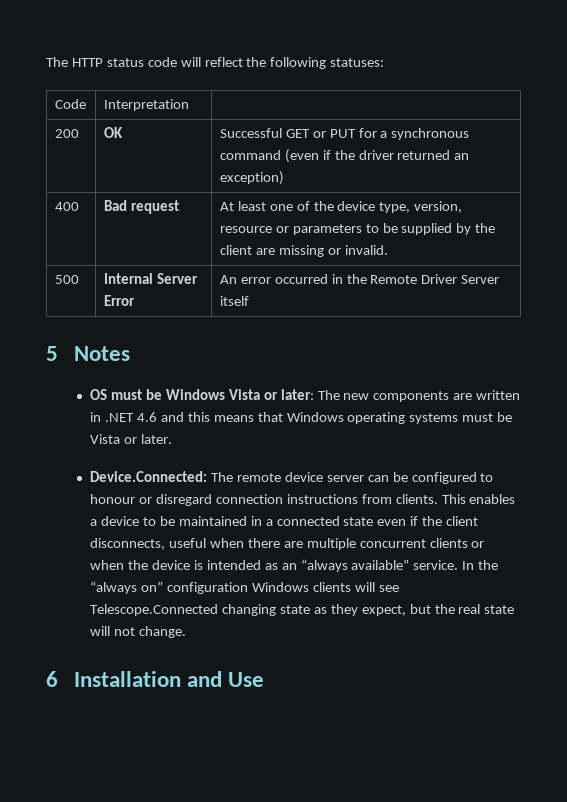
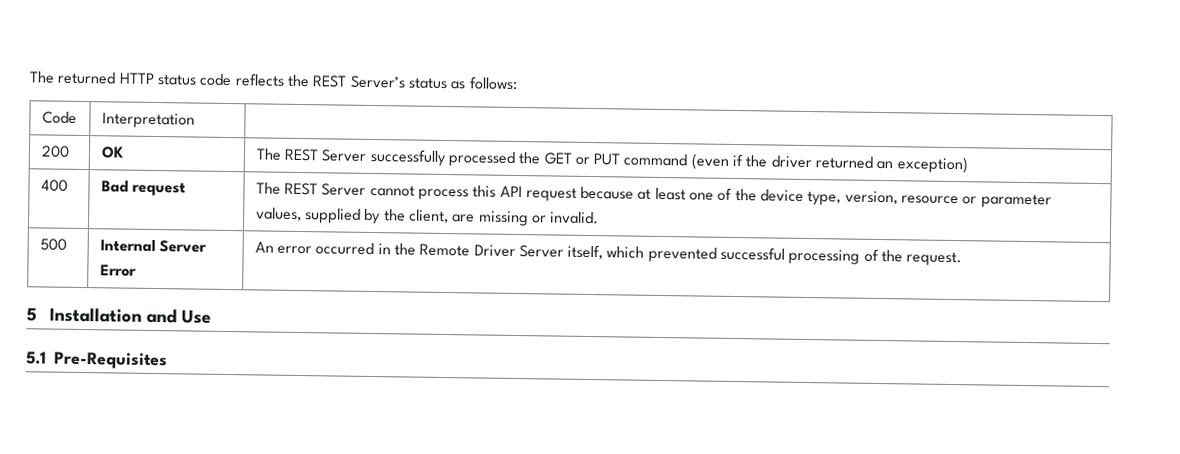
- The HTTP status code will reflect the following statuses:
+ The returned HTTP status code reflects the REST Server’s status as follows:
  Code | Interpretation |
- 200 | OK | Successful GET or PUT for a synchronous command (even if the driver returned an exception)
+ 200 | OK | The REST Server successfully processed the GET or PUT command (even if the driver returned an exception)
- 400 | Bad request | At least one of the device type, version, resource or parameters to be supplied by the client are missing or invalid.
+ 400 | Bad request | The REST Server cannot process this API request because at least one of the device type, version, resource or parameter values, supplied by the client, are missing or invalid.
- 500 | Internal Server Error | An error occurred in the Remote Driver Server itself
- 5 Notes
- OS must be Windows Vista or later: The new components are written in .NET 4.6 and this means that Windows operating systems must be Vista or later.
- Device.Connected: The remote device server can be configured to honour or disregard connection instructions from clients. This enables a device to be maintained in a connected state even if the client disconnects, useful when there are multiple concurrent clients or when the device is intended as an “always available” service. In the “always on” configuration Windows clients will see Telescope.Connected changing state as they expect, but the real state will not change.
- 6 Installation and Use
+ 500 | Internal Server Error | An error occurred in the Remote Driver Server itself, which prevented successful processing of the request.
+ 5 Installation and Use
+ 5.1 Pre-Requisites

